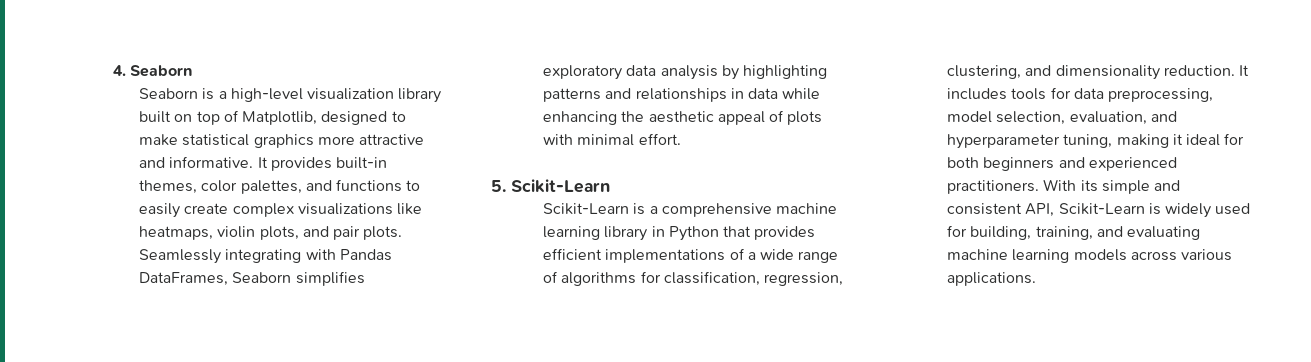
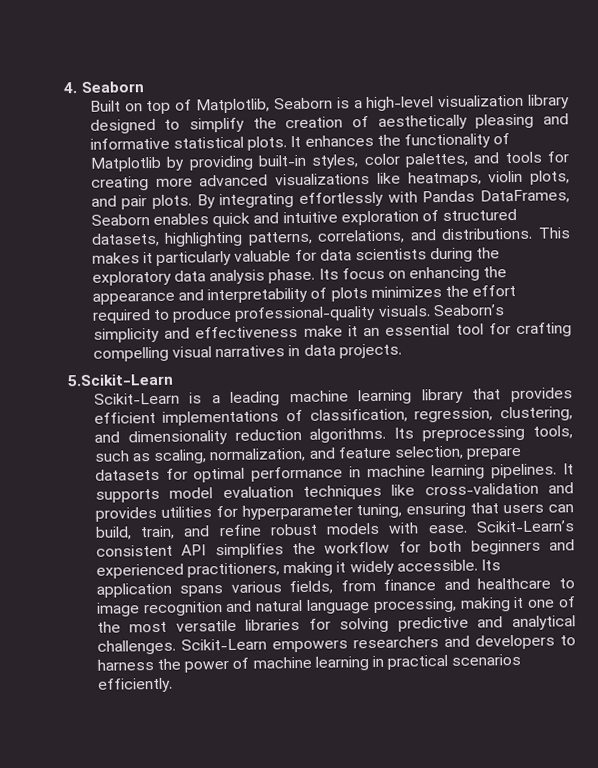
- Seaborn is a high-level visualization library built on top of Matplotlib, designed to make statistical graphics more attractive and informative. It provides built-in themes, color palettes, and functions to easily create complex visualizations like heatmaps, violin plots, and pair plots.
+ Built on top of Matplotlib, Seaborn is a high-level visualization library designed to simplify the creation of aesthetically pleasing and informative statistical plots. It enhances the functionality of Matplotlib by providing built-in styles, color palettes, and tools for creating more advanced visualizations like heatmaps, violin plots, and pair plots.
- Seamlessly integrating with Pandas DataFrames, Seaborn simplifies exploratory data analysis by highlighting patterns and relationships in data while enhancing the aesthetic appeal of plots with minimal effort.
- 5. Scikit-Learn
+ By integrating effortlessly with Pandas DataFrames, Seaborn enables quick and intuitive exploration of structured datasets, highlighting patterns, correlations, and distributions. This makes it particularly valuable for data scientists during the exploratory data analysis phase. Its focus on enhancing the appearance and interpretability of plots minimizes the effort required to produce professional-quality visuals. Seaborn’s simplicity and effectiveness make it an essential tool for crafting compelling visual narratives in data projects.
+ 5.Scikit-Learn
- Scikit-Learn is a comprehensive machine learning library in Python that provides efficient implementations of a wide range of algorithms for classification, regression, clustering, and dimensionality reduction. It includes tools for data preprocessing, model selection, evaluation, and hyperparameter tuning, making it ideal for both beginners and experienced practitioners. With its simple and consistent API, Scikit-Learn is widely used for building, training, and evaluating machine learning models across various applications.
+ Scikit-Learn is a leading machine learning library that provides efficient implementations of classification, regression, clustering, and dimensionality reduction algorithms. Its preprocessing tools, such as scaling, normalization, and feature selection, prepare datasets for optimal performance in machine learning pipelines. It supports model evaluation techniques like cross-validation and provides utilities for hyperparameter tuning, ensuring that users can build, train, and refine robust models with ease. Scikit-Learn’s consistent API simplifies the workflow for both beginners and experienced practitioners, making it widely accessible. Its application spans various fields, from finance and healthcare to image recognition and natural language processing, making it one of the most versatile libraries for solving predictive and analytical challenges. Scikit-Learn empowers researchers and developers to harness the power of machine learning in practical scenarios efficiently.

